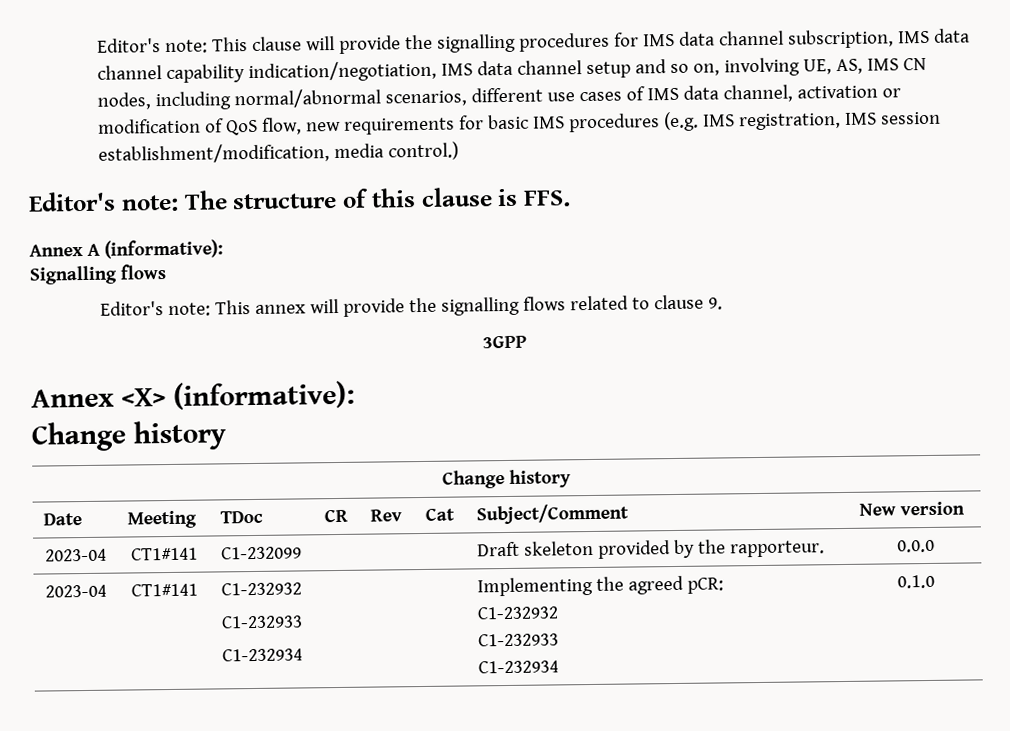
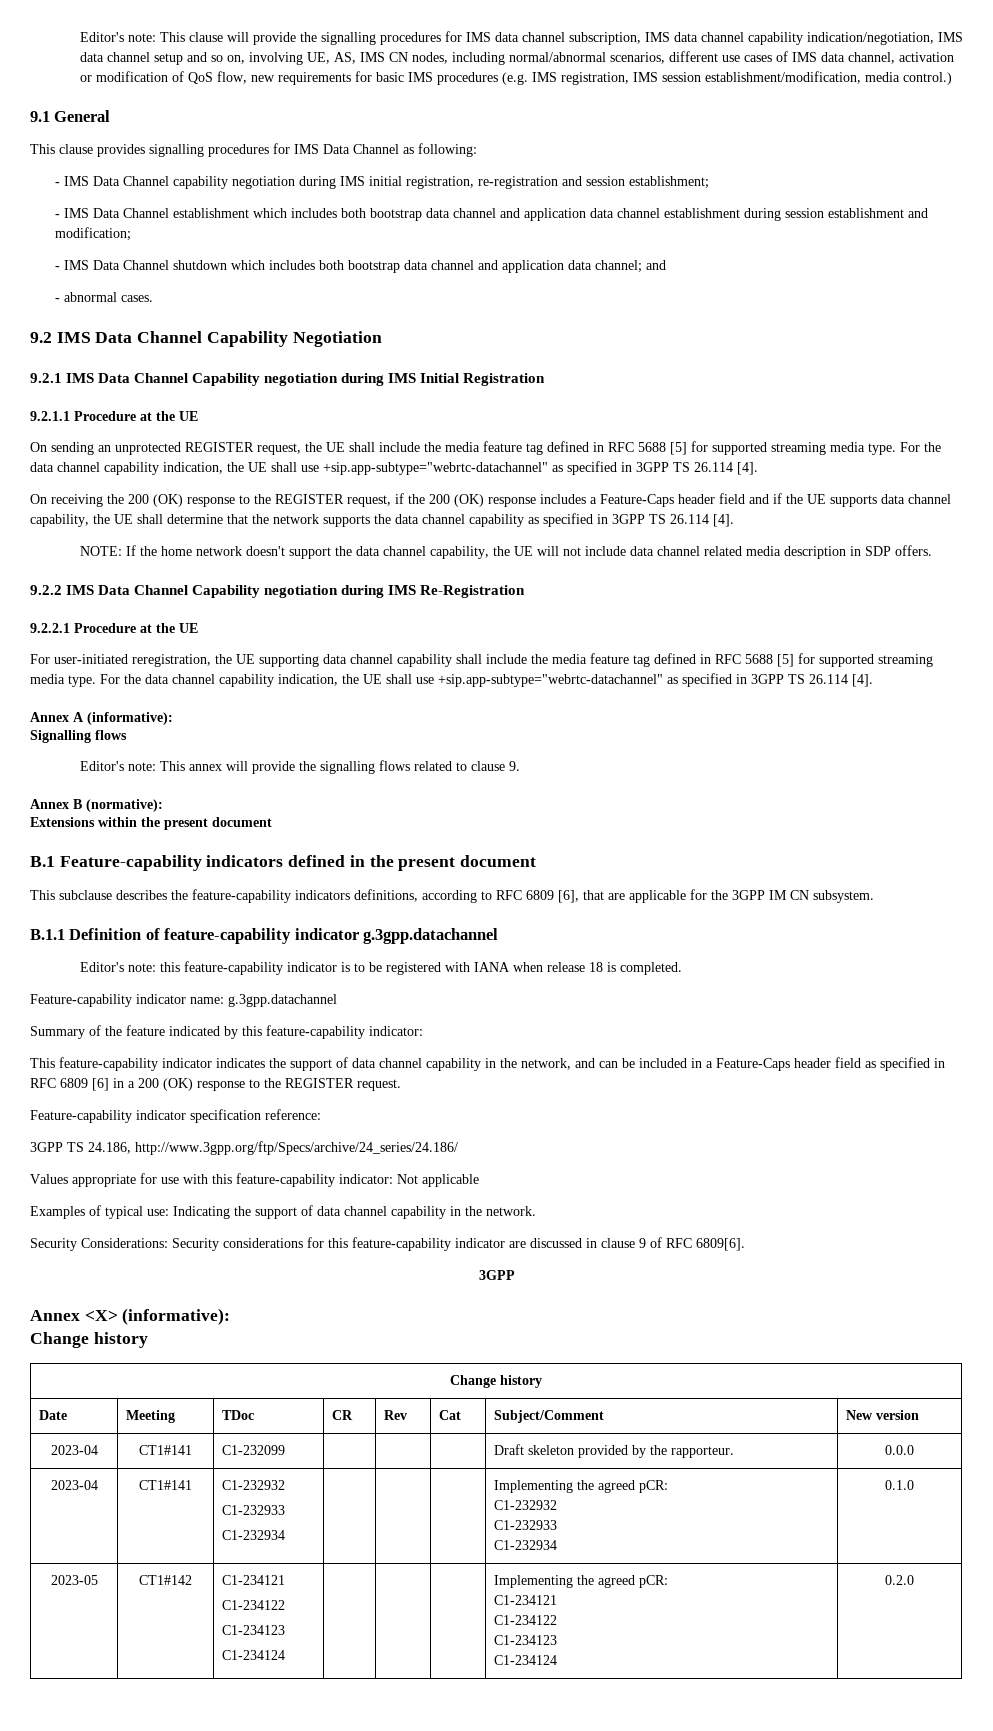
- Editor's note: The structure of this clause is FFS.
+ 9.1 General
+ This clause provides signalling procedures for IMS Data Channel as following:
+ - IMS Data Channel capability negotiation during IMS initial registration, re-registration and session establishment;
+ - IMS Data Channel establishment which includes both bootstrap data channel and application data channel establishment during session establishment and modification;
+ - IMS Data Channel shutdown which includes both bootstrap data channel and application data channel; and
+ - abnormal cases.
+ 9.2 IMS Data Channel Capability Negotiation
+ 9.2.1 IMS Data Channel Capability negotiation during IMS Initial Registration
+ 9.2.1.1 Procedure at the UE
+ On sending an unprotected REGISTER request, the UE shall include the media feature tag defined in RFC 5688 [5] for supported streaming media type. For the data channel capability indication, the UE shall use +sip.app-subtype="webrtc-datachannel" as specified in 3GPP TS 26.114 [4].
+ On receiving the 200 (OK) response to the REGISTER request, if the 200 (OK) response includes a Feature-Caps header field and if the UE supports data channel capability, the UE shall determine that the network supports the data channel capability as specified in 3GPP TS 26.114 [4].
+ NOTE: If the home network doesn't support the data channel capability, the UE will not include data channel related media description in SDP offers.
+ 9.2.2 IMS Data Channel Capability negotiation during IMS Re-Registration
+ 9.2.2.1 Procedure at the UE
+ For user-initiated reregistration, the UE supporting data channel capability shall include the media feature tag defined in RFC 5688 [5] for supported streaming media type. For the data channel capability indication, the UE shall use +sip.app-subtype="webrtc-datachannel" as specified in 3GPP TS 26.114 [4].
+ Annex B (normative):
+ Extensions within the present document
+ B.1 Feature-capability indicators defined in the present document
+ This subclause describes the feature-capability indicators definitions, according to RFC 6809 [6], that are applicable for the 3GPP IM CN subsystem.
+ B.1.1 Definition of feature-capability indicator g.3gpp.datachannel
+ Editor's note: this feature-capability indicator is to be registered with IANA when release 18 is completed.
+ Feature-capability indicator name: g.3gpp.datachannel
+ Summary of the feature indicated by this feature-capability indicator:
+ This feature-capability indicator indicates the support of data channel capability in the network, and can be included in a Feature-Caps header field as specified in RFC 6809 [6] in a 200 (OK) response to the REGISTER request.
+ Feature-capability indicator specification reference:
+ 3GPP TS 24.186, http://www.3gpp.org/ftp/Specs/archive/24_series/24.186/
+ Values appropriate for use with this feature-capability indicator: Not applicable
+ Examples of typical use: Indicating the support of data channel capability in the network.
+ Security Considerations: Security considerations for this feature-capability indicator are discussed in clause 9 of RFC 6809[6].
+ 2023-05 | CT1#142 | C1-234121
+ C1-234122
+ C1-234123
+ C1-234124 | | | | Implementing the agreed pCR:
+ C1-234121
+ C1-234122
+ C1-234123
+ C1-234124 | 0.2.0

